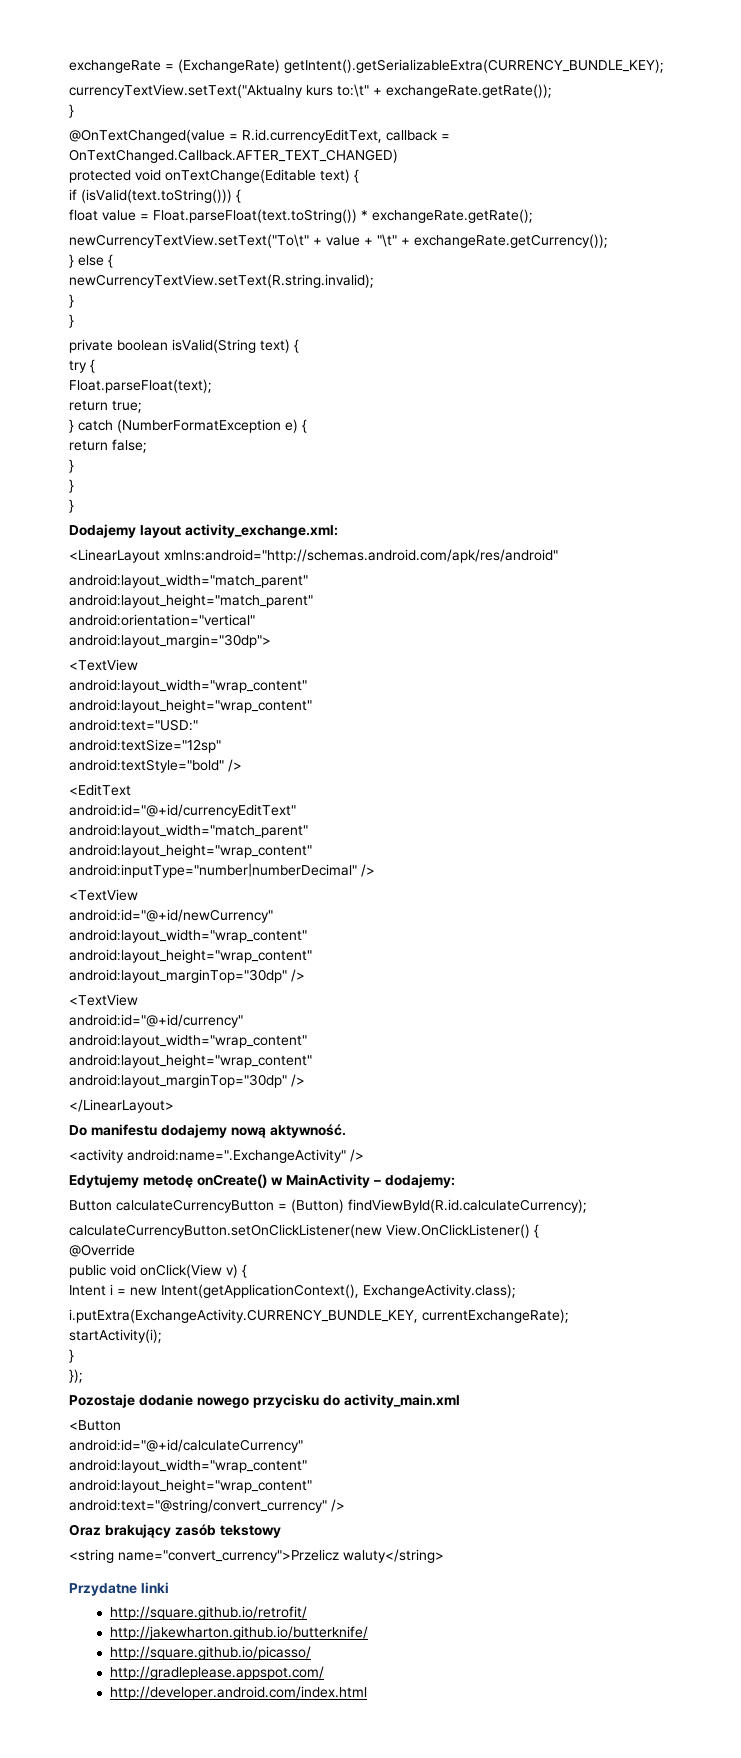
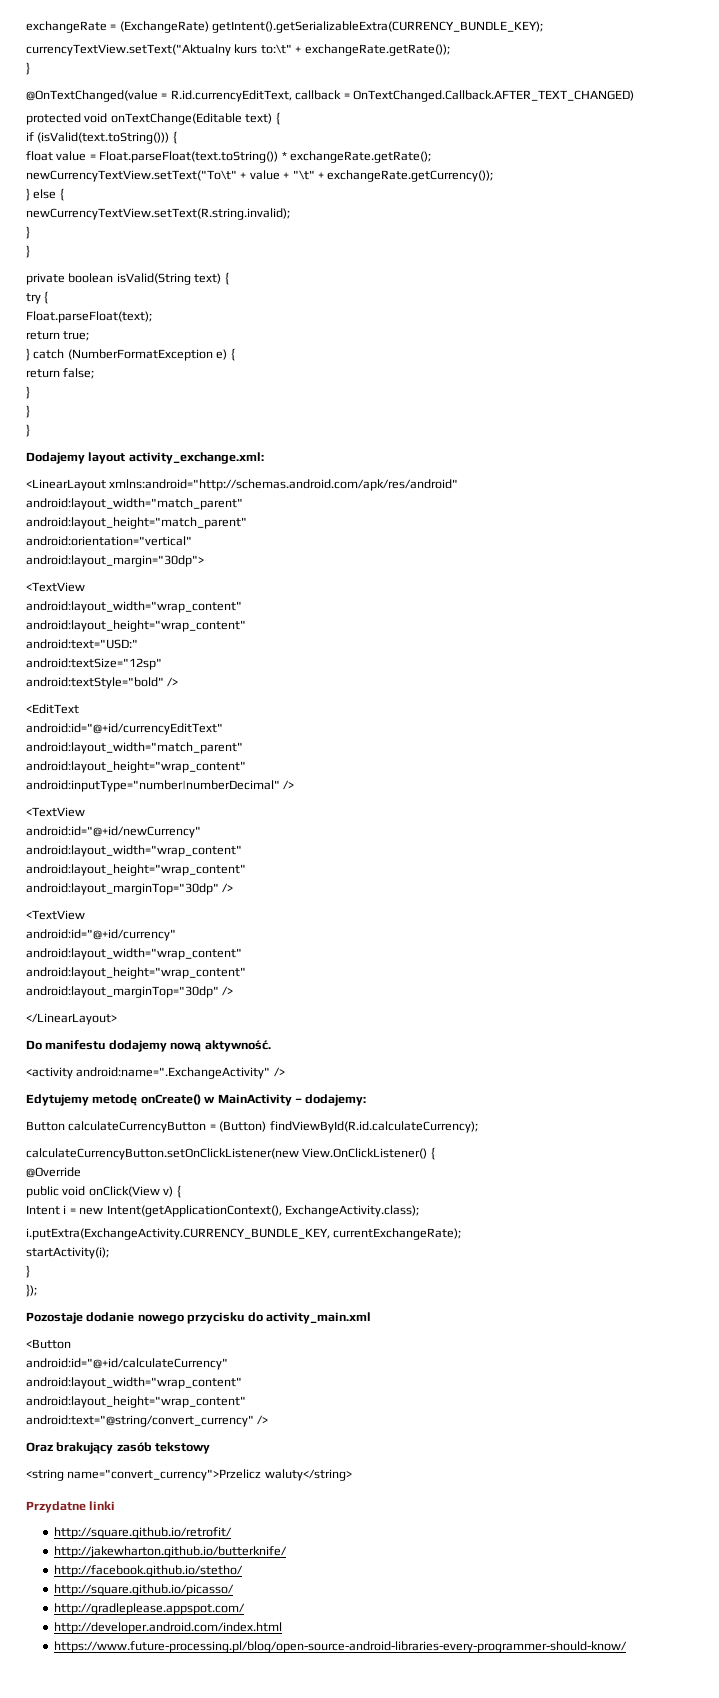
+ http://facebook.github.io/stetho/
+ https://www.future-processing.pl/blog/open-source-android-libraries-every-programmer-should-know/

